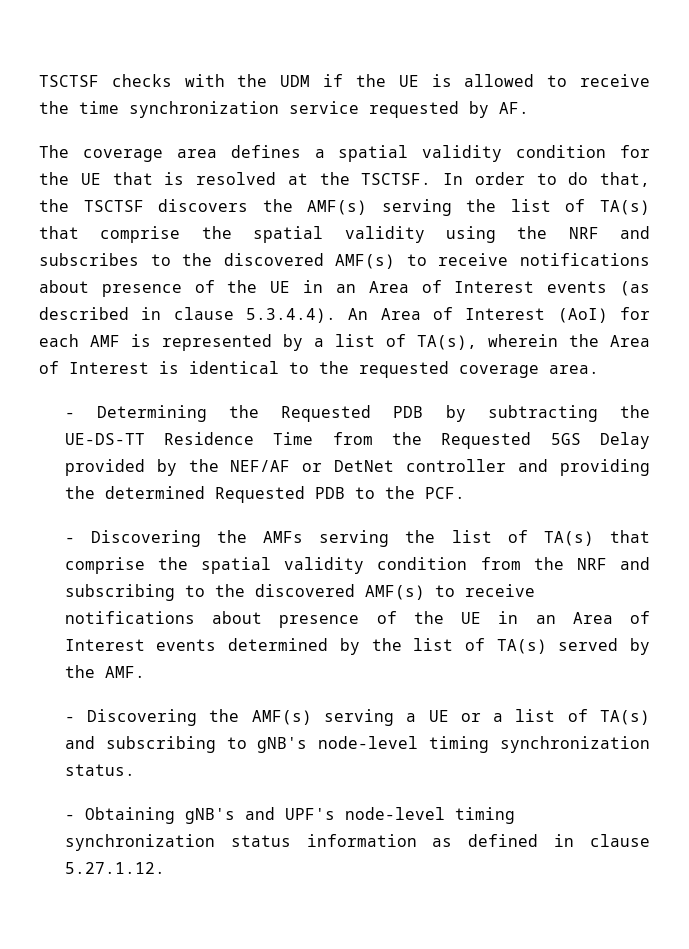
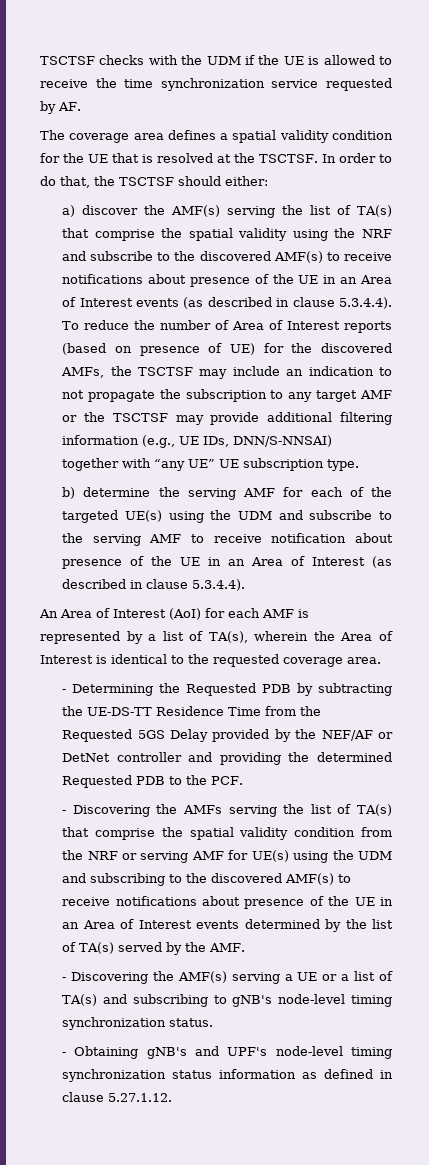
- In order to do that, the TSCTSF discovers the AMF(s) serving the list of TA(s) that comprise the spatial validity using the NRF and subscribes to the discovered AMF(s) to receive notifications about presence of the UE in an Area of Interest events (as described in clause 5.3.4.4). An Area of Interest (AoI) for each AMF is represented by a list of TA(s), wherein the Area of Interest is identical to the requested coverage area.
+ In order to do that, the TSCTSF should either:
+ a) discover the AMF(s) serving the list of TA(s) that comprise the spatial validity using the NRF and subscribe to the discovered AMF(s) to receive notifications about presence of the UE in an Area of Interest events (as described in clause 5.3.4.4). To reduce the number of Area of Interest reports (based on presence of UE) for the discovered AMFs, the TSCTSF may include an indication to not propagate the subscription to any target AMF or the TSCTSF may provide additional filtering information (e.g., UE IDs, DNN/S-NNSAI) together with “any UE” UE subscription type.
+ b) determine the serving AMF for each of the targeted UE(s) using the UDM and subscribe to the serving AMF to receive notification about presence of the UE in an Area of Interest (as described in clause 5.3.4.4).
+ An Area of Interest (AoI) for each AMF is represented by a list of TA(s), wherein the Area of Interest is identical to the requested coverage area.
- - Discovering the AMFs serving the list of TA(s) that comprise the spatial validity condition from the NRF and subscribing to the discovered AMF(s) to receive notifications about presence of the UE in an Area of Interest events determined by the list of TA(s) served by the AMF.
+ - Discovering the AMFs serving the list of TA(s) that comprise the spatial validity condition from the NRF or serving AMF for UE(s) using the UDM and subscribing to the discovered AMF(s) to receive notifications about presence of the UE in an Area of Interest events determined by the list of TA(s) served by the AMF.

